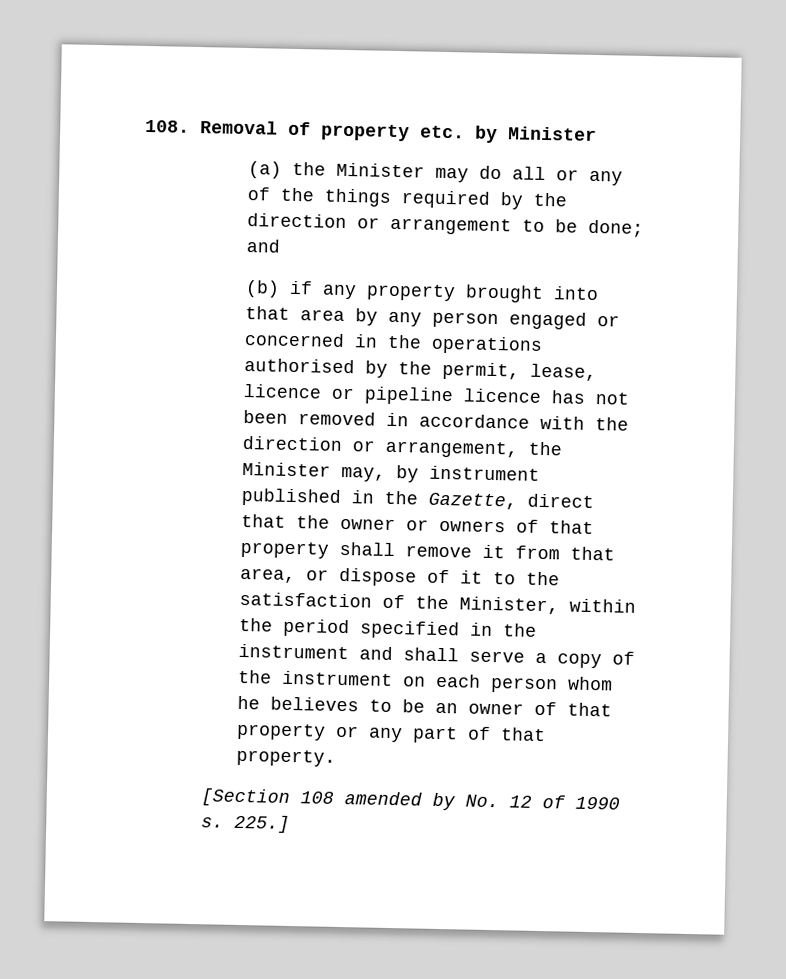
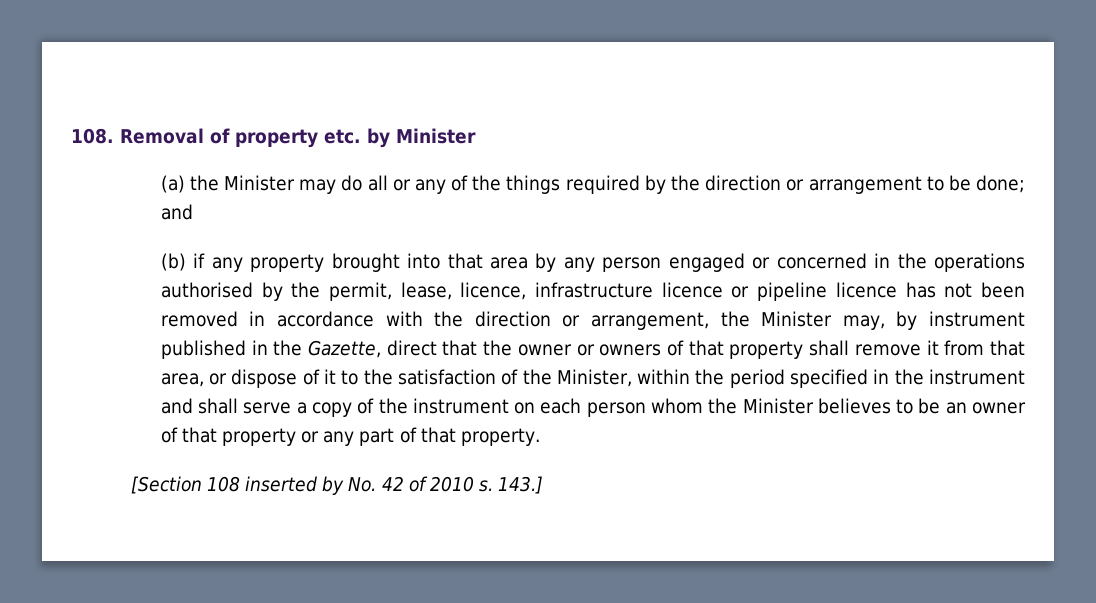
- (b) if any property brought into that area by any person engaged or concerned in the operations authorised by the permit, lease, licence or pipeline licence has not been removed in accordance with the direction or arrangement, the Minister may, by instrument published in the Gazette, direct that the owner or owners of that property shall remove it from that area, or dispose of it to the satisfaction of the Minister, within the period specified in the instrument and shall serve a copy of the instrument on each person whom he believes to be an owner of that property or any part of that property.
+ (b) if any property brought into that area by any person engaged or concerned in the operations authorised by the permit, lease, licence, infrastructure licence or pipeline licence has not been removed in accordance with the direction or arrangement, the Minister may, by instrument published in the Gazette, direct that the owner or owners of that property shall remove it from that area, or dispose of it to the satisfaction of the Minister, within the period specified in the instrument and shall serve a copy of the instrument on each person whom the Minister believes to be an owner of that property or any part of that property.
- [Section 108 amended by No. 12 of 1990 s. 225.]
+ [Section 108 inserted by No. 42 of 2010 s. 143.]

